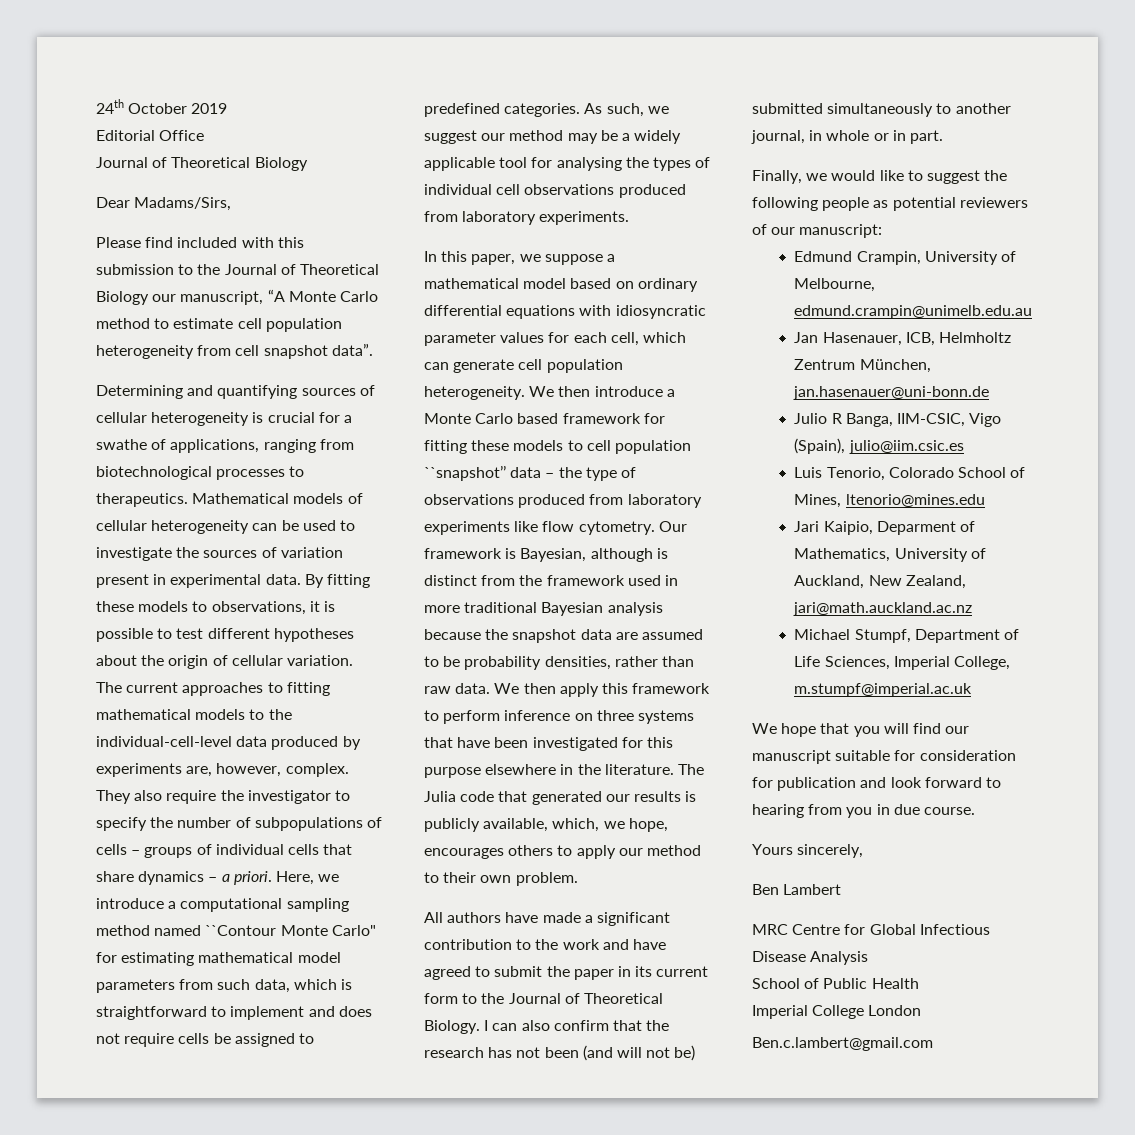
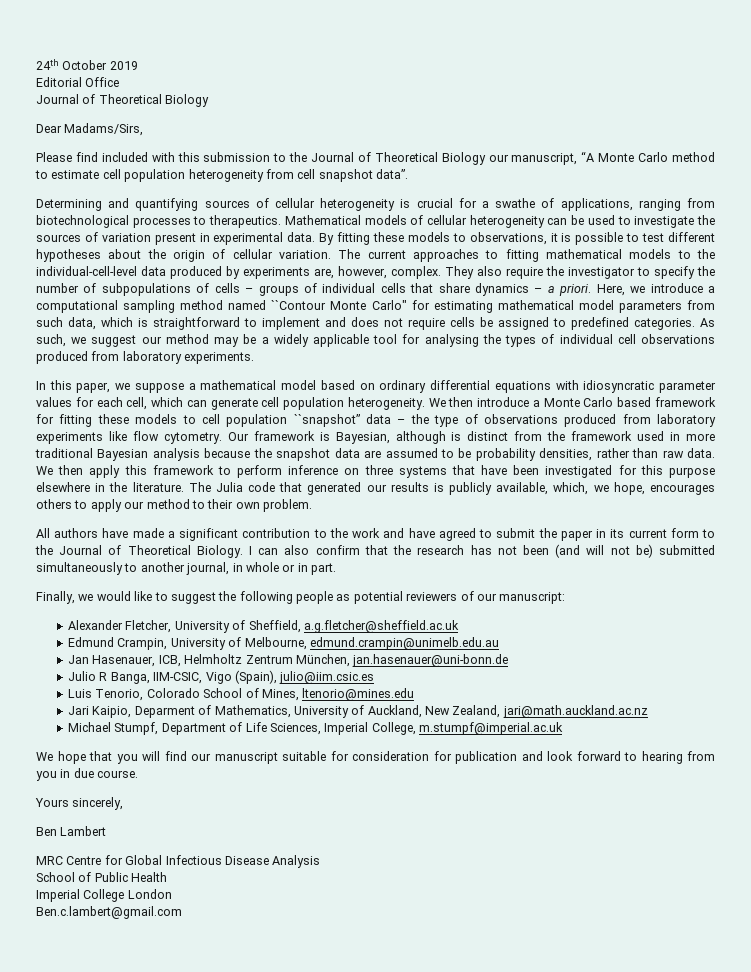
+ Alexander Fletcher, University of Sheffield, a.g.fletcher@sheffield.ac.uk

